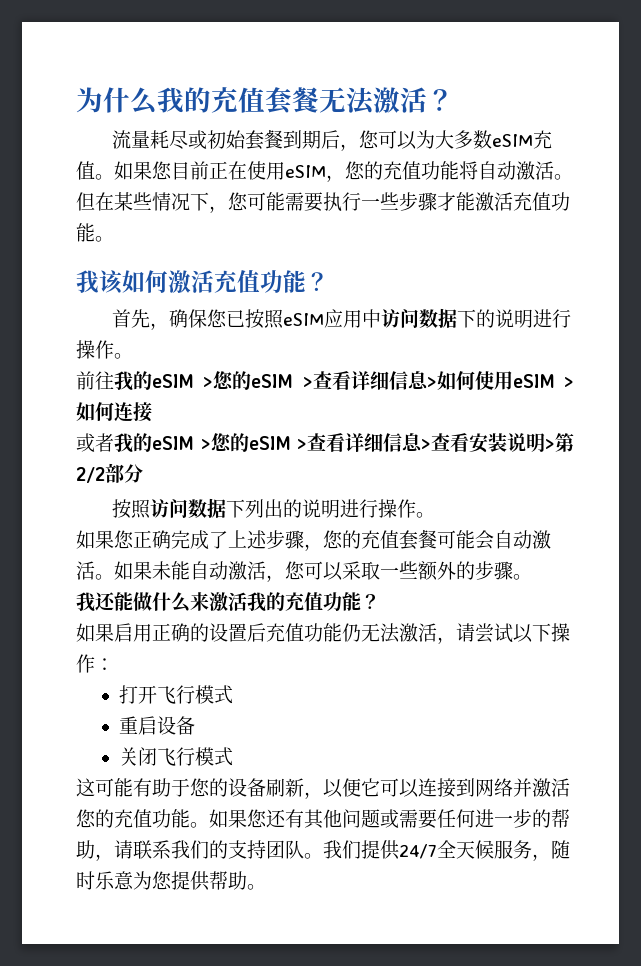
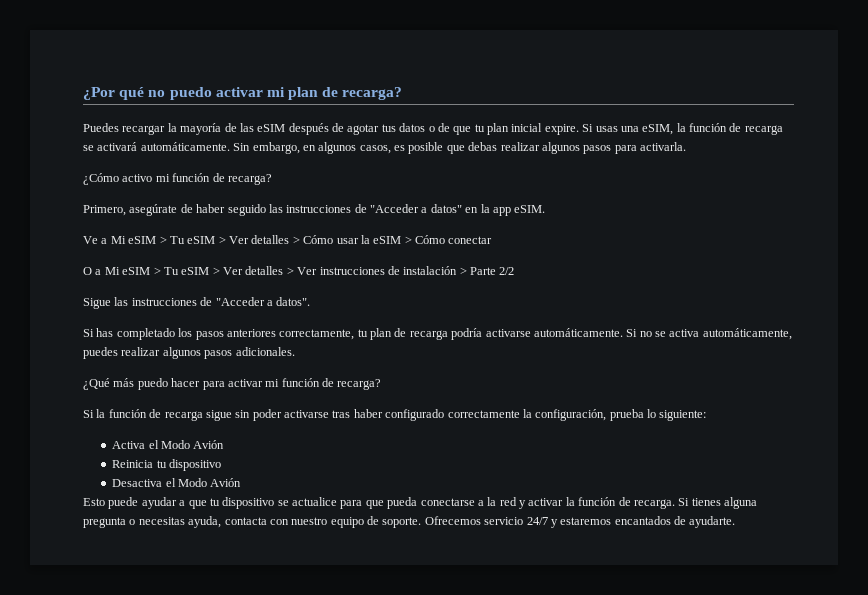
- 为什么我的充值套餐无法激活？
- 流量耗尽或初始套餐到期后，您可以为大多数eSIM充值。如果您目前正在使用eSIM，您的充值功能将自动激活。但在某些情况下，您可能需要执行一些步骤才能激活充值功能。
- 我该如何激活充值功能？
- 首先，确保您已按照eSIM应用中访问数据下的说明进行操作。
- 前往我的eSIM >您的eSIM >查看详细信息>如何使用eSIM >如何连接
- 或者我的eSIM >您的eSIM >查看详细信息>查看安装说明>第2/2部分
- 按照访问数据下列出的说明进行操作。
- 如果您正确完成了上述步骤，您的充值套餐可能会自动激活。如果未能自动激活，您可以采取一些额外的步骤。
- 我还能做什么来激活我的充值功能？
- 如果启用正确的设置后充值功能仍无法激活，请尝试以下操作：
- 打开飞行模式
- 重启设备
- 关闭飞行模式
- 这可能有助于您的设备刷新，以便它可以连接到网络并激活您的充值功能。如果您还有其他问题或需要任何进一步的帮助，请联系我们的支持团队。我们提供24/7全天候服务，随时乐意为您提供帮助。
+ ¿Por qué no puedo activar mi plan de recarga?
+ Puedes recargar la mayoría de las eSIM después de agotar tus datos o de que tu plan inicial expire. Si usas una eSIM, la función de recarga se activará automáticamente. Sin embargo, en algunos casos, es posible que debas realizar algunos pasos para activarla.
+ ¿Cómo activo mi función de recarga?
+ Primero, asegúrate de haber seguido las instrucciones de "Acceder a datos" en la app eSIM.
+ Ve a Mi eSIM > Tu eSIM > Ver detalles > Cómo usar la eSIM > Cómo conectar
+ O a Mi eSIM > Tu eSIM > Ver detalles > Ver instrucciones de instalación > Parte 2/2
+ Sigue las instrucciones de "Acceder a datos".
+ Si has completado los pasos anteriores correctamente, tu plan de recarga podría activarse automáticamente. Si no se activa automáticamente, puedes realizar algunos pasos adicionales.
+ ¿Qué más puedo hacer para activar mi función de recarga?
+ Si la función de recarga sigue sin poder activarse tras haber configurado correctamente la configuración, prueba lo siguiente:
+ Activa el Modo Avión
+ Reinicia tu dispositivo
+ Desactiva el Modo Avión
+ Esto puede ayudar a que tu dispositivo se actualice para que pueda conectarse a la red y activar la función de recarga. Si tienes alguna pregunta o necesitas ayuda, contacta con nuestro equipo de soporte. Ofrecemos servicio 24/7 y estaremos encantados de ayudarte.

